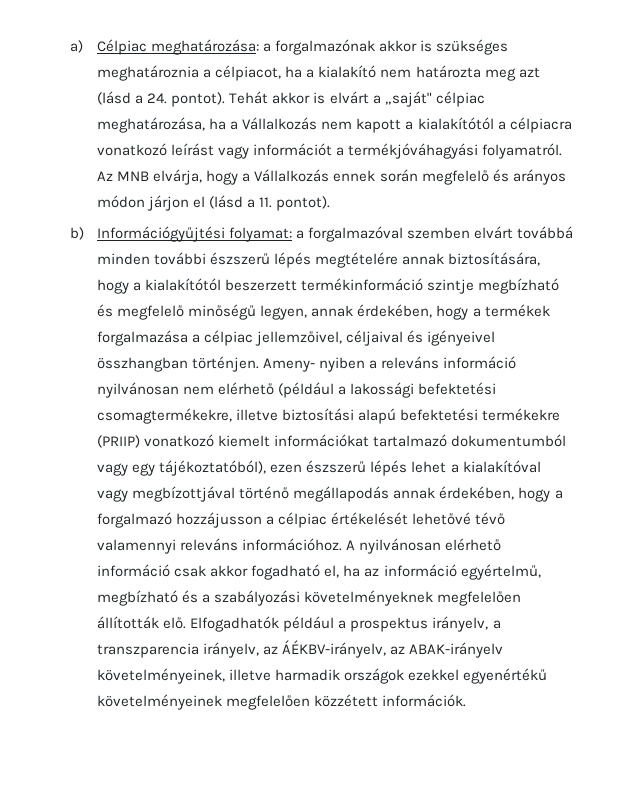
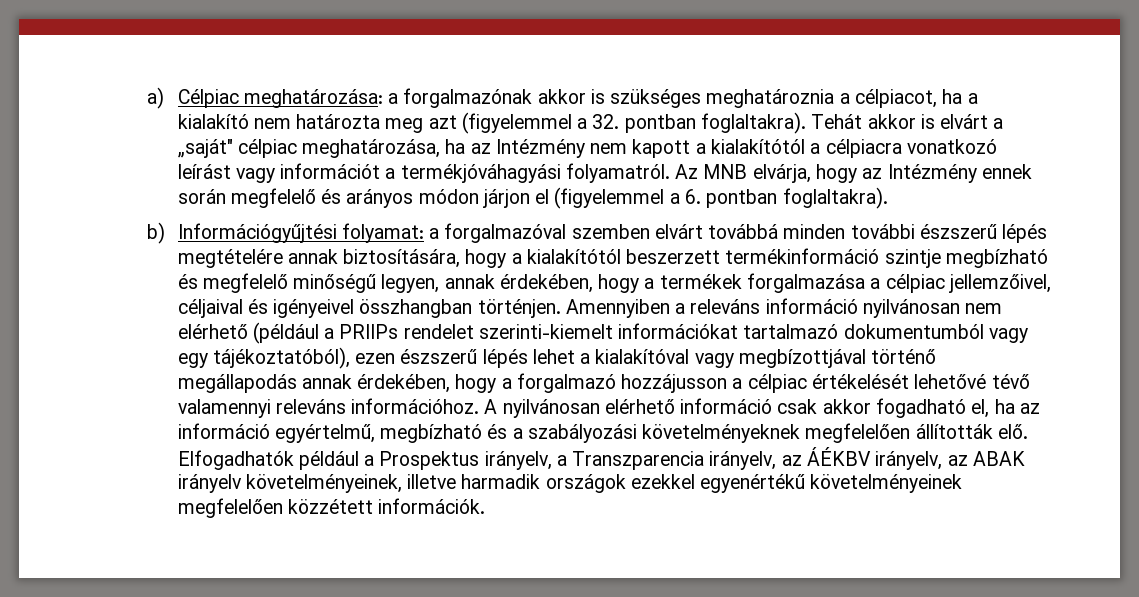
- a) Célpiac meghatározása: a forgalmazónak akkor is szükséges meghatároznia a célpiacot, ha a kialakító nem határozta meg azt (lásd a 24. pontot).
+ a) Célpiac meghatározása: a forgalmazónak akkor is szükséges meghatároznia a célpiacot, ha a kialakító nem határozta meg azt (figyelemmel a 32. pontban foglaltakra).
- Tehát akkor is elvárt a „saját" célpiac meghatározása, ha a Vállalkozás nem kapott a kialakítótól a célpiacra vonatkozó leírást vagy információt a termékjóváhagyási folyamatról.
+ Tehát akkor is elvárt a „saját" célpiac meghatározása, ha az Intézmény nem kapott a kialakítótól a célpiacra vonatkozó leírást vagy információt a termékjóváhagyási folyamatról.
- Az MNB elvárja, hogy a Vállalkozás ennek során megfelelő és arányos módon járjon el (lásd a 11. pontot).
+ Az MNB elvárja, hogy az Intézmény ennek során megfelelő és arányos módon járjon el (figyelemmel a 6. pontban foglaltakra).
- Ameny- nyiben a releváns információ nyilvánosan nem elérhető (például a lakossági befektetési csomagtermékekre, illetve biztosítási alapú befektetési termékekre (PRIIP) vonatkozó kiemelt információkat tartalmazó dokumentumból vagy egy tájékoztatóból), ezen észszerű lépés lehet a kialakítóval vagy megbízottjával történő megállapodás annak érdekében, hogy a forgalmazó hozzájusson a célpiac értékelését lehetővé tévő valamennyi releváns információhoz.
+ Amennyiben a releváns információ nyilvánosan nem elérhető (például a PRIIPs rendelet szerinti-kiemelt információkat tartalmazó dokumentumból vagy egy tájékoztatóból), ezen észszerű lépés lehet a kialakítóval vagy megbízottjával történő megállapodás annak érdekében, hogy a forgalmazó hozzájusson a célpiac értékelését lehetővé tévő valamennyi releváns információhoz.
- Elfogadhatók például a prospektus irányelv, a transzparencia irányelv, az ÁÉKBV-irányelv, az ABAK-irányelv követelményeinek, illetve harmadik országok ezekkel egyenértékű követelményeinek megfelelően közzétett információk.
+ Elfogadhatók például a Prospektus irányelv, a Transzparencia irányelv, az ÁÉKBV irányelv, az ABAK irányelv követelményeinek, illetve harmadik országok ezekkel egyenértékű követelményeinek megfelelően közzétett információk.

